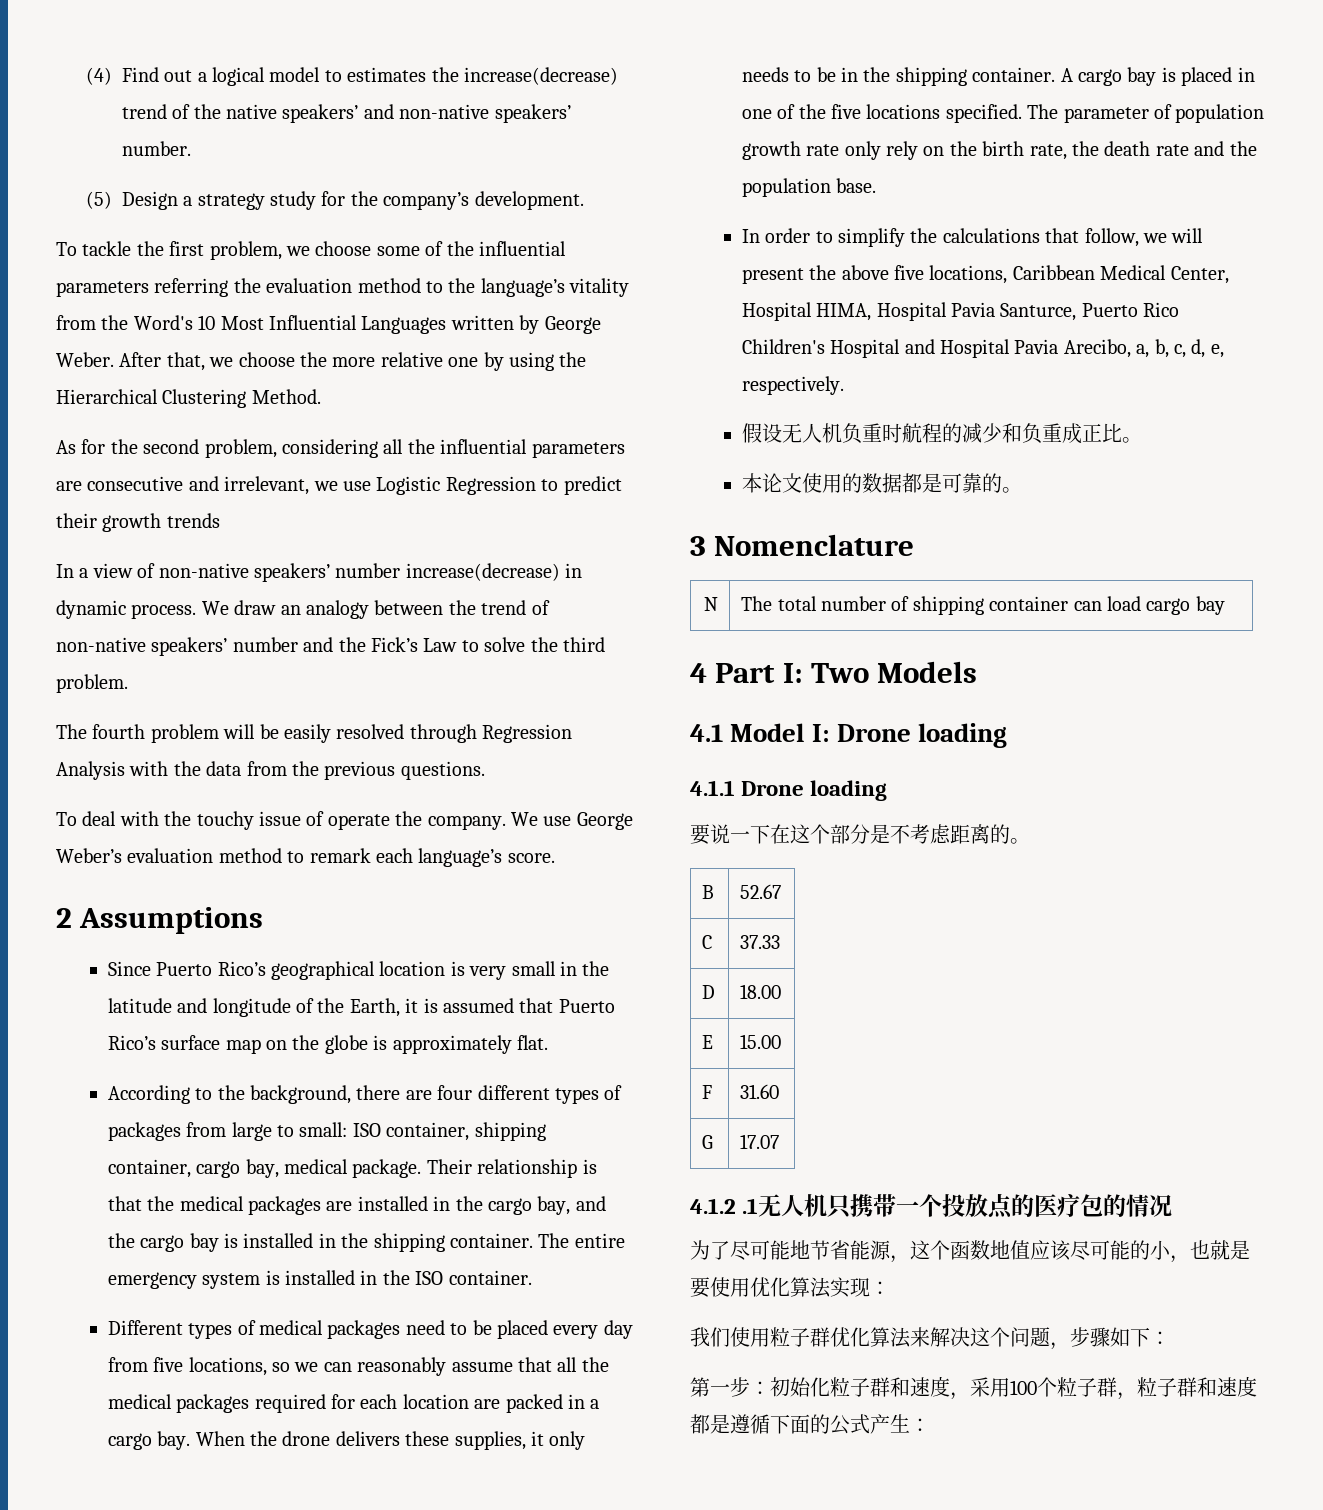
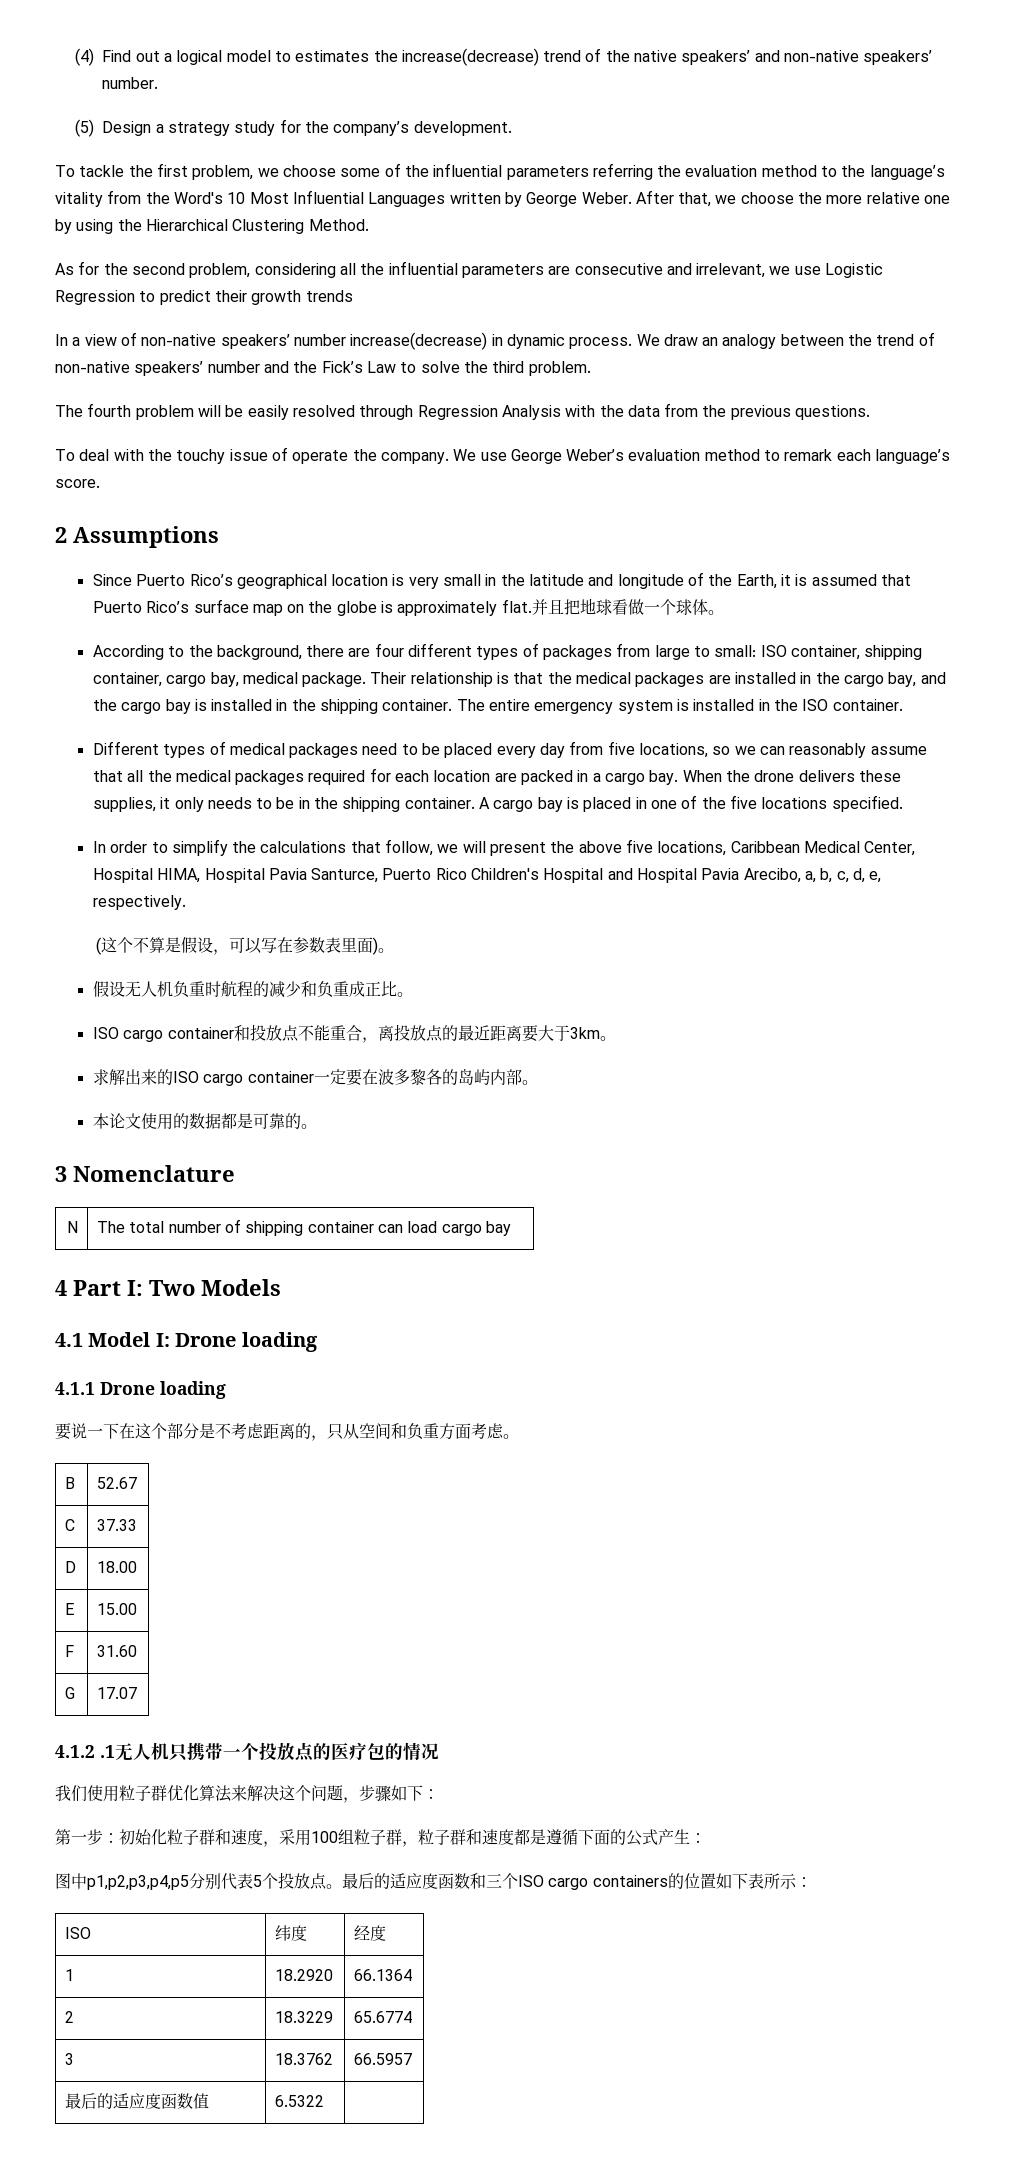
+ 并且把地球看做一个球体。
- The parameter of population growth rate only rely on the birth rate, the death rate and the population base.
+ (这个不算是假设，可以写在参数表里面)。
+ ISO cargo container和投放点不能重合，离投放点的最近距离要大于3km。
+ 求解出来的ISO cargo container一定要在波多黎各的岛屿内部。
- 要说一下在这个部分是不考虑距离的。
+ 要说一下在这个部分是不考虑距离的，只从空间和负重方面考虑。
- 为了尽可能地节省能源，这个函数地值应该尽可能的小，也就是要使用优化算法实现：
- 第一步：初始化粒子群和速度，采用100个粒子群，粒子群和速度都是遵循下面的公式产生：
+ 第一步：初始化粒子群和速度，采用100组粒子群，粒子群和速度都是遵循下面的公式产生：
+ 图中p1,p2,p3,p4,p5分别代表5个投放点。最后的适应度函数和三个ISO cargo containers的位置如下表所示：
+ ISO | 纬度 | 经度
+ 1 | 18.2920 | 66.1364
+ 2 | 18.3229 | 65.6774
+ 3 | 18.3762 | 66.5957
+ 最后的适应度函数值 | 6.5322 |

